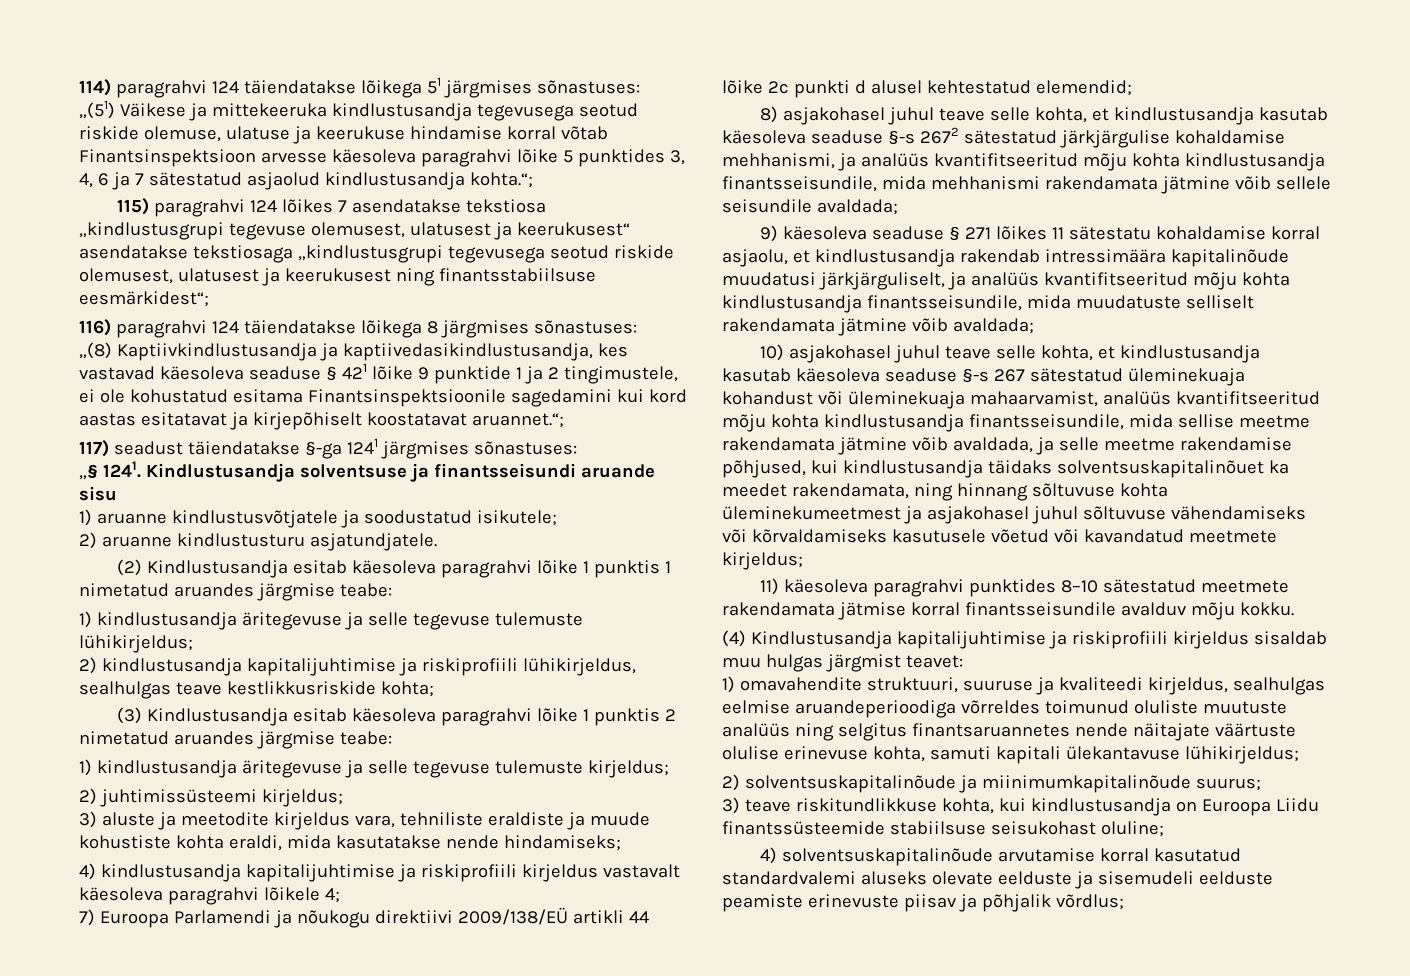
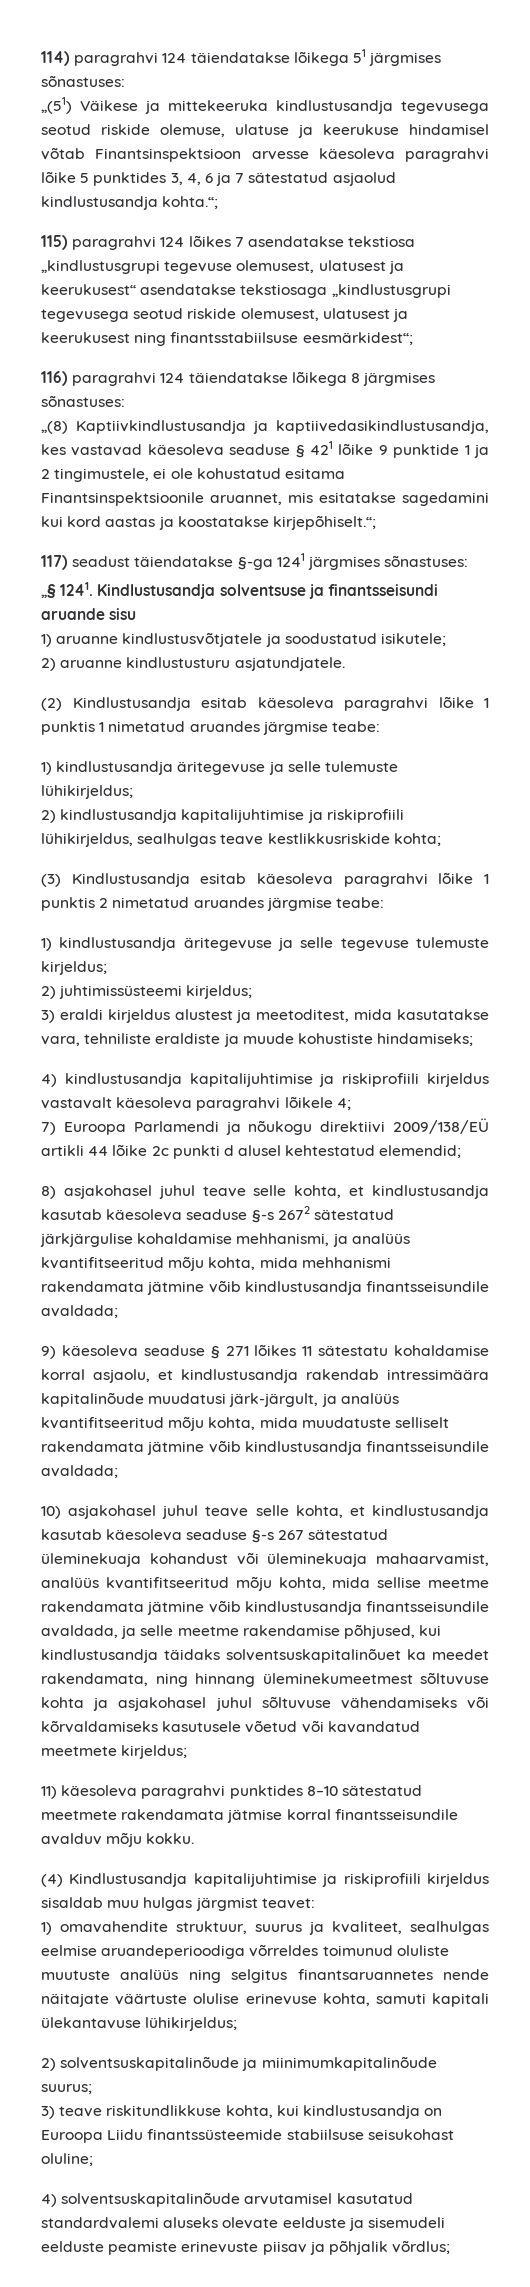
- „(51) Väikese ja mittekeeruka kindlustusandja tegevusega seotud riskide olemuse, ulatuse ja keerukuse hindamise korral võtab Finantsinspektsioon arvesse käesoleva paragrahvi lõike 5 punktides 3, 4, 6 ja 7 sätestatud asjaolud kindlustusandja kohta.“;
+ „(51) Väikese ja mittekeeruka kindlustusandja tegevusega seotud riskide olemuse, ulatuse ja keerukuse hindamisel võtab Finantsinspektsioon arvesse käesoleva paragrahvi lõike 5 punktides 3, 4, 6 ja 7 sätestatud asjaolud kindlustusandja kohta.“;
- „(8) Kaptiivkindlustusandja ja kaptiivedasikindlustusandja, kes vastavad käesoleva seaduse § 421 lõike 9 punktide 1 ja 2 tingimustele, ei ole kohustatud esitama Finantsinspektsioonile sagedamini kui kord aastas esitatavat ja kirjepõhiselt koostatavat aruannet.“;
+ „(8) Kaptiivkindlustusandja ja kaptiivedasikindlustusandja, kes vastavad käesoleva seaduse § 421 lõike 9 punktide 1 ja 2 tingimustele, ei ole kohustatud esitama Finantsinspektsioonile aruannet, mis esitatakse sagedamini kui kord aastas ja koostatakse kirjepõhiselt.“;
- 1) kindlustusandja äritegevuse ja selle tegevuse tulemuste lühikirjeldus;
+ 1) kindlustusandja äritegevuse ja selle tulemuste lühikirjeldus;
- 3) aluste ja meetodite kirjeldus vara, tehniliste eraldiste ja muude kohustiste kohta eraldi, mida kasutatakse nende hindamiseks;
+ 3) eraldi kirjeldus alustest ja meetoditest, mida kasutatakse vara, tehniliste eraldiste ja muude kohustiste hindamiseks;
- 8) asjakohasel juhul teave selle kohta, et kindlustusandja kasutab käesoleva seaduse §-s 2672 sätestatud järkjärgulise kohaldamise mehhanismi, ja analüüs kvantifitseeritud mõju kohta kindlustusandja finantsseisundile, mida mehhanismi rakendamata jätmine võib sellele seisundile avaldada;
+ 8) asjakohasel juhul teave selle kohta, et kindlustusandja kasutab käesoleva seaduse §-s 2672 sätestatud järkjärgulise kohaldamise mehhanismi, ja analüüs kvantifitseeritud mõju kohta, mida mehhanismi rakendamata jätmine võib kindlustusandja finantsseisundile avaldada;
- 9) käesoleva seaduse § 271 lõikes 11 sätestatu kohaldamise korral asjaolu, et kindlustusandja rakendab intressimäära kapitalinõude muudatusi järkjärguliselt, ja analüüs kvantifitseeritud mõju kohta kindlustusandja finantsseisundile, mida muudatuste selliselt rakendamata jätmine võib avaldada;
+ 9) käesoleva seaduse § 271 lõikes 11 sätestatu kohaldamise korral asjaolu, et kindlustusandja rakendab intressimäära kapitalinõude muudatusi järk-järgult, ja analüüs kvantifitseeritud mõju kohta, mida muudatuste selliselt rakendamata jätmine võib kindlustusandja finantsseisundile avaldada;
- 10) asjakohasel juhul teave selle kohta, et kindlustusandja kasutab käesoleva seaduse §-s 267 sätestatud üleminekuaja kohandust või üleminekuaja mahaarvamist, analüüs kvantifitseeritud mõju kohta kindlustusandja finantsseisundile, mida sellise meetme rakendamata jätmine võib avaldada, ja selle meetme rakendamise põhjused, kui kindlustusandja täidaks solventsuskapitalinõuet ka meedet rakendamata, ning hinnang sõltuvuse kohta üleminekumeetmest ja asjakohasel juhul sõltuvuse vähendamiseks või kõrvaldamiseks kasutusele võetud või kavandatud meetmete kirjeldus;
+ 10) asjakohasel juhul teave selle kohta, et kindlustusandja kasutab käesoleva seaduse §-s 267 sätestatud üleminekuaja kohandust või üleminekuaja mahaarvamist, analüüs kvantifitseeritud mõju kohta, mida sellise meetme rakendamata jätmine võib kindlustusandja finantsseisundile avaldada, ja selle meetme rakendamise põhjused, kui kindlustusandja täidaks solventsuskapitalinõuet ka meedet rakendamata, ning hinnang üleminekumeetmest sõltuvuse kohta ja asjakohasel juhul sõltuvuse vähendamiseks või kõrvaldamiseks kasutusele võetud või kavandatud meetmete kirjeldus;
- 1) omavahendite struktuuri, suuruse ja kvaliteedi kirjeldus, sealhulgas eelmise aruandeperioodiga võrreldes toimunud oluliste muutuste analüüs ning selgitus finantsaruannetes nende näitajate väärtuste olulise erinevuse kohta, samuti kapitali ülekantavuse lühikirjeldus;
+ 1) omavahendite struktuur, suurus ja kvaliteet, sealhulgas eelmise aruandeperioodiga võrreldes toimunud oluliste muutuste analüüs ning selgitus finantsaruannetes nende näitajate väärtuste olulise erinevuse kohta, samuti kapitali ülekantavuse lühikirjeldus;
- 4) solventsuskapitalinõude arvutamise korral kasutatud standardvalemi aluseks olevate eelduste ja sisemudeli eelduste peamiste erinevuste piisav ja põhjalik võrdlus;
+ 4) solventsuskapitalinõude arvutamisel kasutatud standardvalemi aluseks olevate eelduste ja sisemudeli eelduste peamiste erinevuste piisav ja põhjalik võrdlus;

